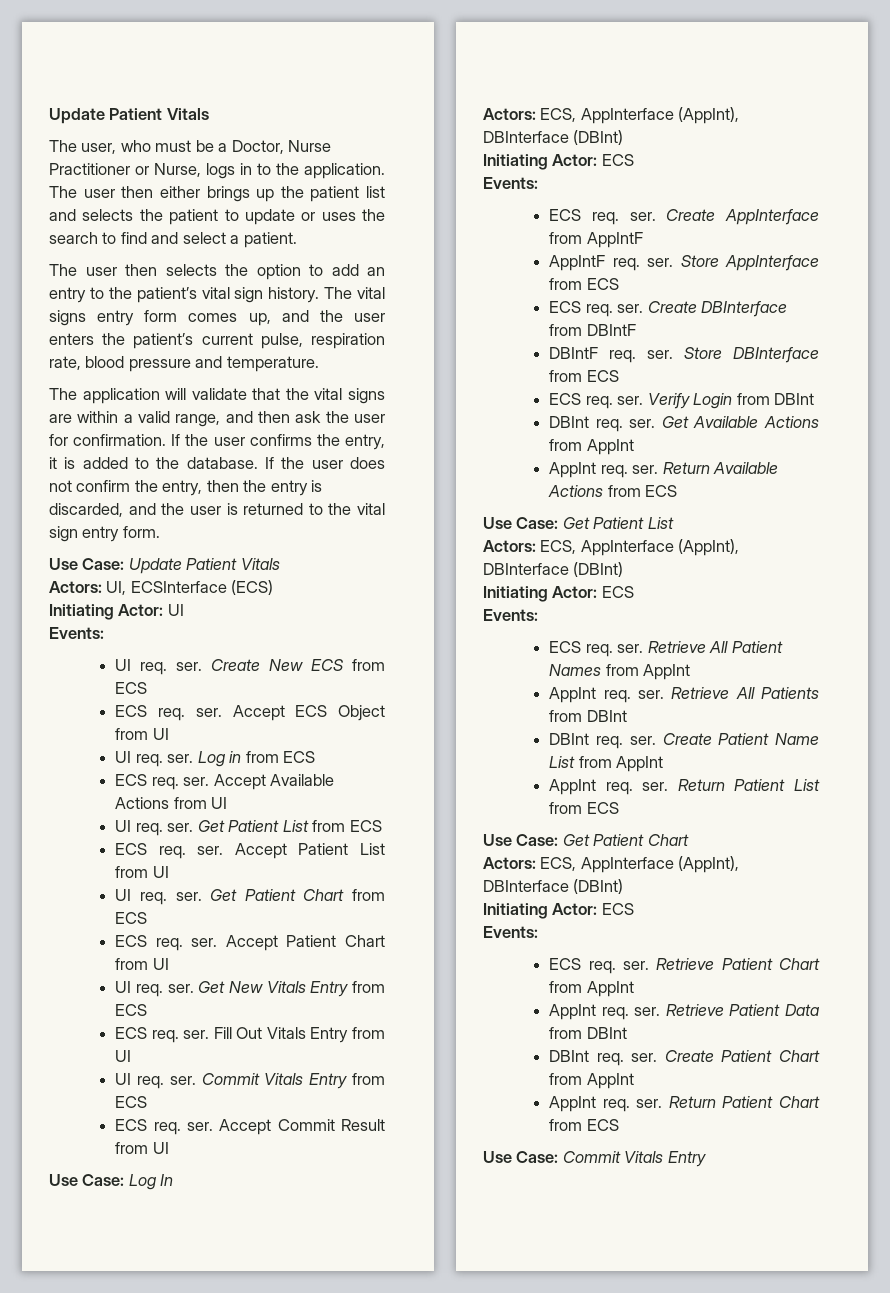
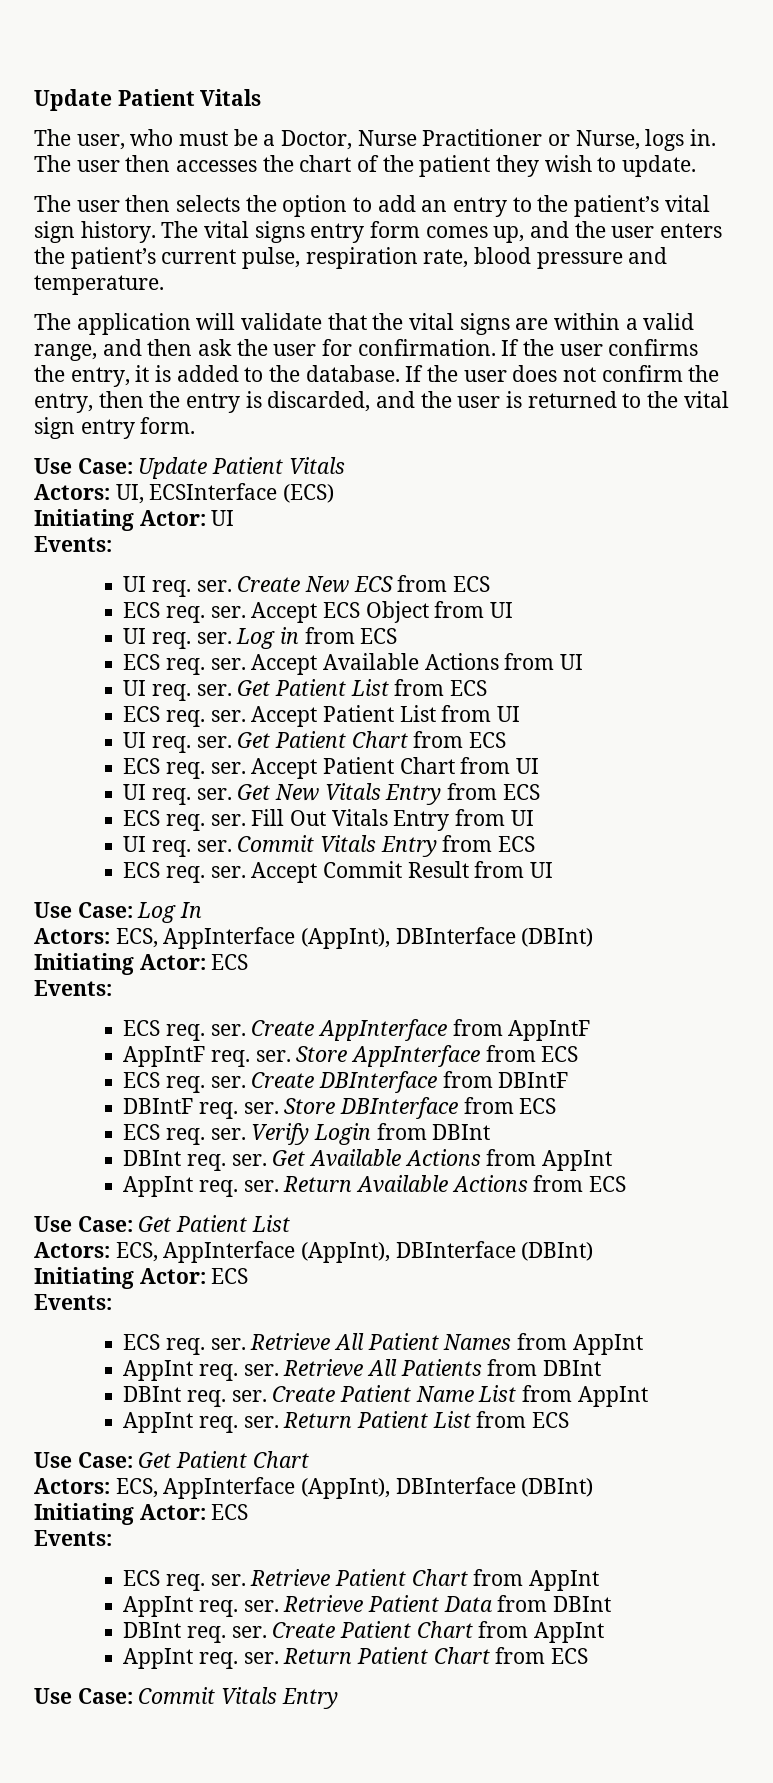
- The user, who must be a Doctor, Nurse Practitioner or Nurse, logs in to the application. The user then either brings up the patient list and selects the patient to update or uses the search to find and select a patient.
+ The user, who must be a Doctor, Nurse Practitioner or Nurse, logs in. The user then accesses the chart of the patient they wish to update.

